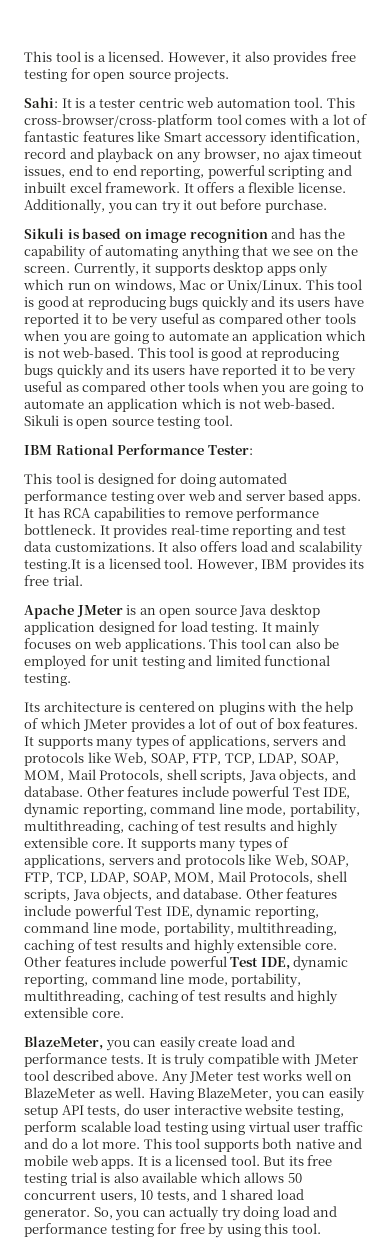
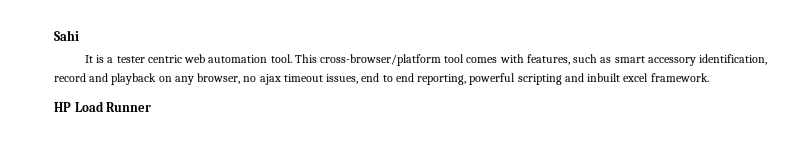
- This tool is a licensed. However, it also provides free testing for open source projects.
- Sahi: It is a tester centric web automation tool.
+ Sahi
+ It is a tester centric web automation tool.
- This cross-browser/cross-platform tool comes with a lot of fantastic features like Smart accessory identification, record and playback on any browser, no ajax timeout issues, end to end reporting, powerful scripting and inbuilt excel framework. It offers a flexible license. Additionally, you can try it out before purchase.
- Sikuli is based on image recognition and has the capability of automating anything that we see on the screen. Currently, it supports desktop apps only which run on windows, Mac or Unix/Linux. This tool is good at reproducing bugs quickly and its users have reported it to be very useful as compared other tools when you are going to automate an application which is not web-based. This tool is good at reproducing bugs quickly and its users have reported it to be very useful as compared other tools when you are going to automate an application which is not web-based. Sikuli is open source testing tool.
- IBM Rational Performance Tester:
- This tool is designed for doing automated performance testing over web and server based apps. It has RCA capabilities to remove performance bottleneck. It provides real-time reporting and test data customizations. It also offers load and scalability testing.It is a licensed tool. However, IBM provides its free trial.
- Apache JMeter is an open source Java desktop application designed for load testing. It mainly focuses on web applications. This tool can also be employed for unit testing and limited functional testing.
- Its architecture is centered on plugins with the help of which JMeter provides a lot of out of box features. It supports many types of applications, servers and protocols like Web, SOAP, FTP, TCP, LDAP, SOAP, MOM, Mail Protocols, shell scripts, Java objects, and database. Other features include powerful Test IDE, dynamic reporting, command line mode, portability, multithreading, caching of test results and highly extensible core. It supports many types of applications, servers and protocols like Web, SOAP, FTP, TCP, LDAP, SOAP, MOM, Mail Protocols, shell scripts, Java objects, and database. Other features include powerful Test IDE, dynamic reporting, command line mode, portability, multithreading, caching of test results and highly extensible core. Other features include powerful Test IDE, dynamic reporting, command line mode, portability, multithreading, caching of test results and highly extensible core.
- BlazeMeter, you can easily create load and performance tests. It is truly compatible with JMeter tool described above. Any JMeter test works well on BlazeMeter as well. Having BlazeMeter, you can easily setup API tests, do user interactive website testing, perform scalable load testing using virtual user traffic and do a lot more. This tool supports both native and mobile web apps. It is a licensed tool. But its free testing trial is also available which allows 50 concurrent users, 10 tests, and 1 shared load generator. So, you can actually try doing load and performance testing for free by using this tool.
+ This cross-browser/platform tool comes with features, such as smart accessory identification, record and playback on any browser, no ajax timeout issues, end to end reporting, powerful scripting and inbuilt excel framework.
+ HP Load Runner

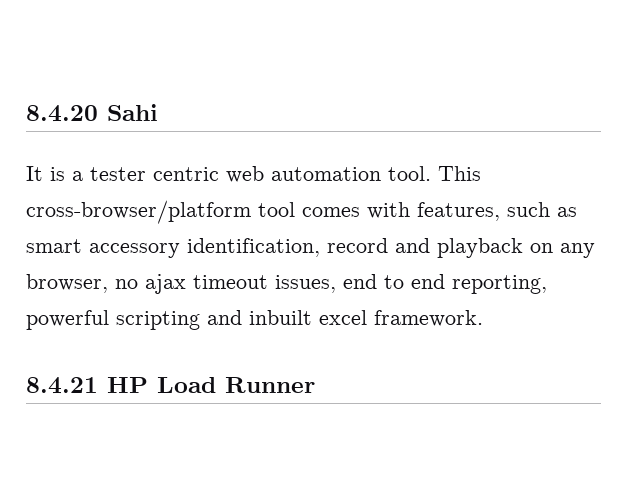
- Sahi
+ 8.4.20 Sahi
- HP Load Runner
+ 8.4.21 HP Load Runner

